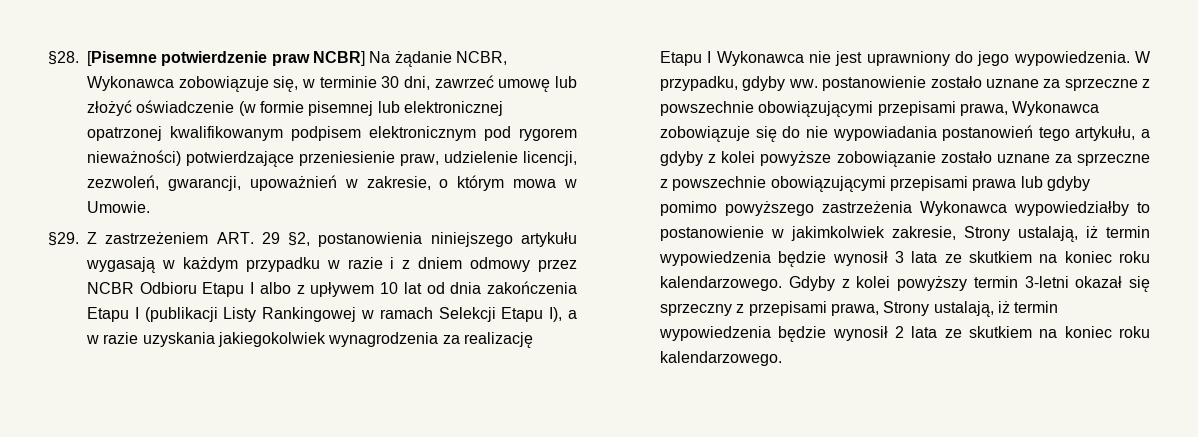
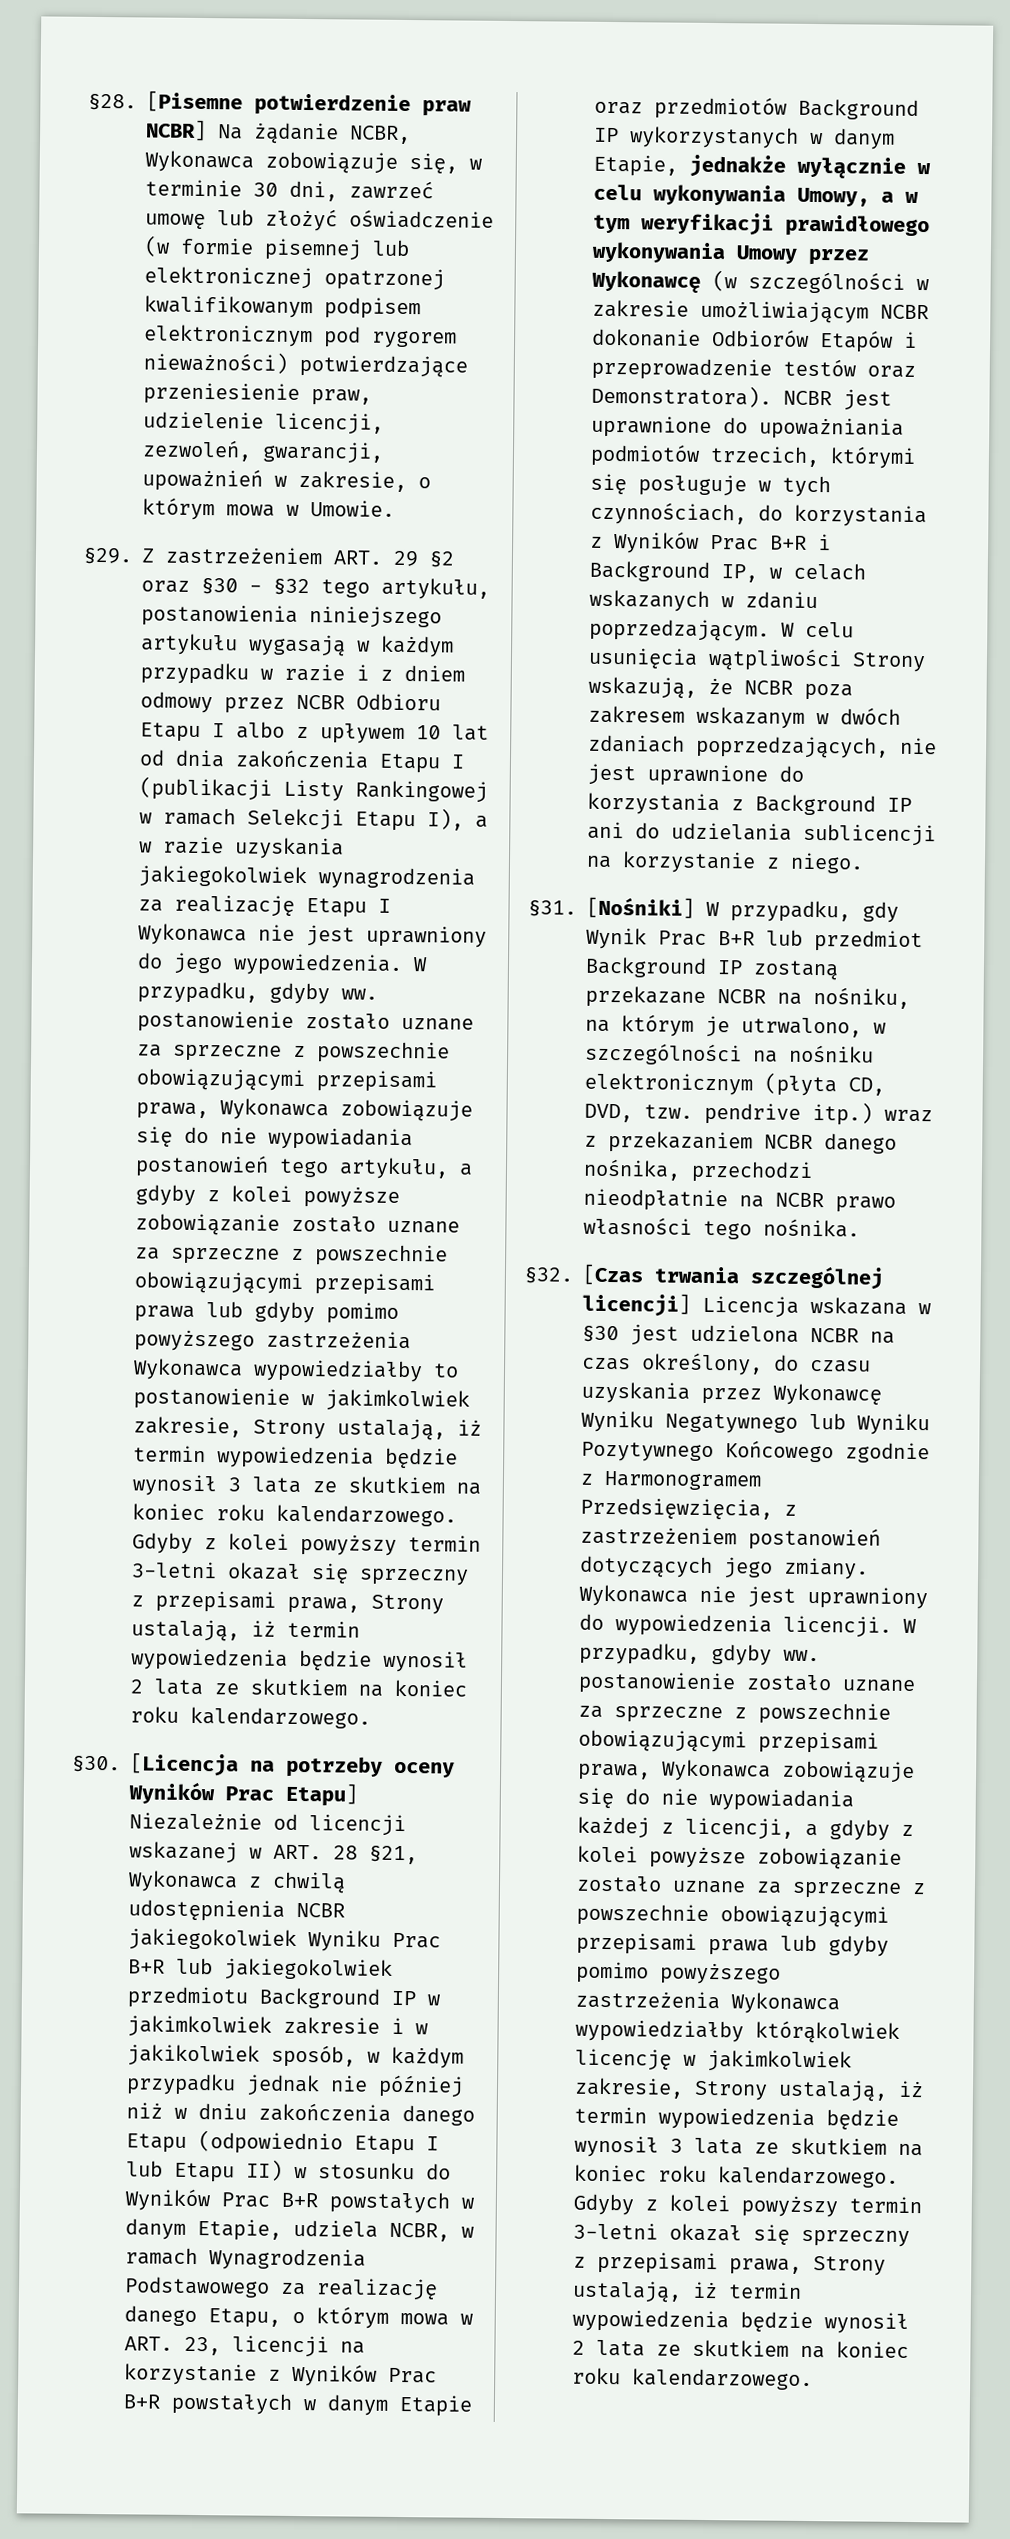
- Z zastrzeżeniem ART. 29 §2, postanowienia niniejszego artykułu wygasają w każdym przypadku w razie i z dniem odmowy przez NCBR Odbioru Etapu I albo z upływem 10 lat od dnia zakończenia Etapu I (publikacji Listy Rankingowej w ramach Selekcji Etapu I), a w razie uzyskania jakiegokolwiek wynagrodzenia za realizację Etapu I Wykonawca nie jest uprawniony do jego wypowiedzenia.
+ Z zastrzeżeniem ART. 29 §2 oraz §30 - §32 tego artykułu, postanowienia niniejszego artykułu wygasają w każdym przypadku w razie i z dniem odmowy przez NCBR Odbioru Etapu I albo z upływem 10 lat od dnia zakończenia Etapu I (publikacji Listy Rankingowej w ramach Selekcji Etapu I), a w razie uzyskania jakiegokolwiek wynagrodzenia za realizację Etapu I Wykonawca nie jest uprawniony do jego wypowiedzenia.
+ §30. [Licencja na potrzeby oceny Wyników Prac Etapu] Niezależnie od licencji wskazanej w ART. 28 §21, Wykonawca z chwilą udostępnienia NCBR jakiegokolwiek Wyniku Prac B+R lub jakiegokolwiek przedmiotu Background IP w jakimkolwiek zakresie i w jakikolwiek sposób, w każdym przypadku jednak nie później niż w dniu zakończenia danego Etapu (odpowiednio Etapu I lub Etapu II) w stosunku do Wyników Prac B+R powstałych w danym Etapie, udziela NCBR, w ramach Wynagrodzenia Podstawowego za realizację danego Etapu, o którym mowa w ART. 23, licencji na korzystanie z Wyników Prac B+R powstałych w danym Etapie oraz przedmiotów Background IP wykorzystanych w danym Etapie, jednakże wyłącznie w celu wykonywania Umowy, a w tym weryfikacji prawidłowego wykonywania Umowy przez Wykonawcę (w szczególności w zakresie umożliwiającym NCBR dokonanie Odbiorów Etapów i przeprowadzenie testów oraz Demonstratora). NCBR jest uprawnione do upoważniania podmiotów trzecich, którymi się posługuje w tych czynnościach, do korzystania z Wyników Prac B+R i Background IP, w celach wskazanych w zdaniu poprzedzającym. W celu usunięcia wątpliwości Strony wskazują, że NCBR poza zakresem wskazanym w dwóch zdaniach poprzedzających, nie jest uprawnione do korzystania z Background IP ani do udzielania sublicencji na korzystanie z niego.
+ §31. [Nośniki] W przypadku, gdy Wynik Prac B+R lub przedmiot Background IP zostaną przekazane NCBR na nośniku, na którym je utrwalono, w szczególności na nośniku elektronicznym (płyta CD, DVD, tzw. pendrive itp.) wraz z przekazaniem NCBR danego nośnika, przechodzi nieodpłatnie na NCBR prawo własności tego nośnika.
+ §32. [Czas trwania szczególnej licencji] Licencja wskazana w §30 jest udzielona NCBR na czas określony, do czasu uzyskania przez Wykonawcę Wyniku Negatywnego lub Wyniku Pozytywnego Końcowego zgodnie z Harmonogramem Przedsięwzięcia, z zastrzeżeniem postanowień dotyczących jego zmiany. Wykonawca nie jest uprawniony do wypowiedzenia licencji. W przypadku, gdyby ww. postanowienie zostało uznane za sprzeczne z powszechnie obowiązującymi przepisami prawa, Wykonawca zobowiązuje się do nie wypowiadania każdej z licencji, a gdyby z kolei powyższe zobowiązanie zostało uznane za sprzeczne z powszechnie obowiązującymi przepisami prawa lub gdyby pomimo powyższego zastrzeżenia Wykonawca wypowiedziałby którąkolwiek licencję w jakimkolwiek zakresie, Strony ustalają, iż termin wypowiedzenia będzie wynosił 3 lata ze skutkiem na koniec roku kalendarzowego. Gdyby z kolei powyższy termin 3-letni okazał się sprzeczny z przepisami prawa, Strony ustalają, iż termin wypowiedzenia będzie wynosił 2 lata ze skutkiem na koniec roku kalendarzowego.

